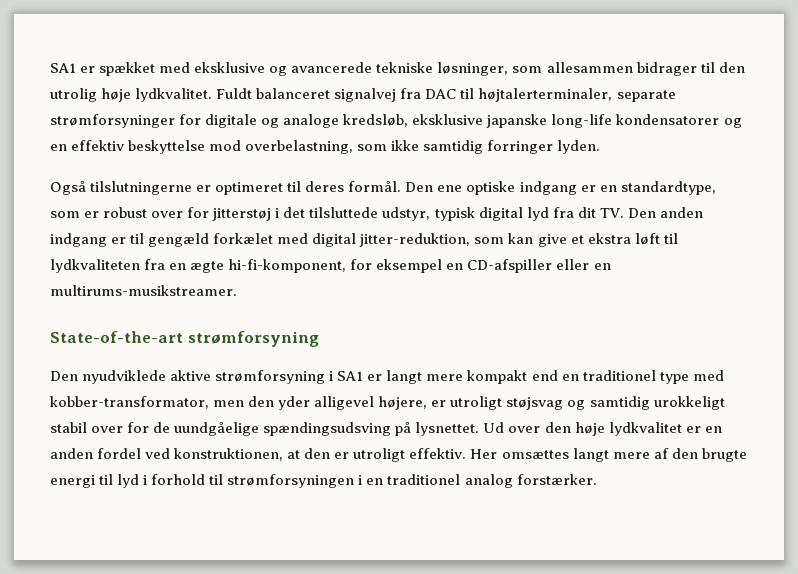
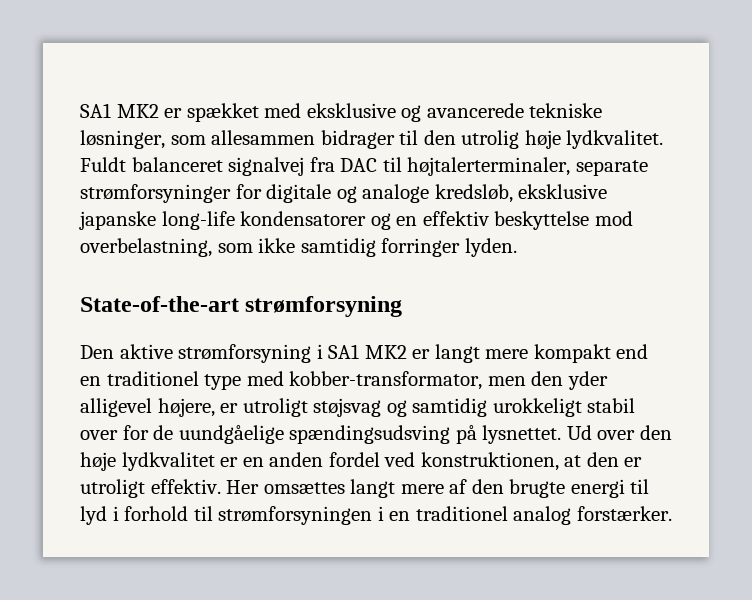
- SA1 er spækket med eksklusive og avancerede tekniske løsninger, som allesammen bidrager til den utrolig høje lydkvalitet.
+ SA1 MK2 er spækket med eksklusive og avancerede tekniske løsninger, som allesammen bidrager til den utrolig høje lydkvalitet.
- Også tilslutningerne er optimeret til deres formål. Den ene optiske indgang er en standardtype, som er robust over for jitterstøj i det tilsluttede udstyr, typisk digital lyd fra dit TV. Den anden indgang er til gengæld forkælet med digital jitter-reduktion, som kan give et ekstra løft til lydkvaliteten fra en ægte hi-fi-komponent, for eksempel en CD-afspiller eller en multirums-musikstreamer.
- Den nyudviklede aktive strømforsyning i SA1 er langt mere kompakt end en traditionel type med kobber-transformator, men den yder alligevel højere, er utroligt støjsvag og samtidig urokkeligt stabil over for de uundgåelige spændingsudsving på lysnettet.
+ Den aktive strømforsyning i SA1 MK2 er langt mere kompakt end en traditionel type med kobber-transformator, men den yder alligevel højere, er utroligt støjsvag og samtidig urokkeligt stabil over for de uundgåelige spændingsudsving på lysnettet.

